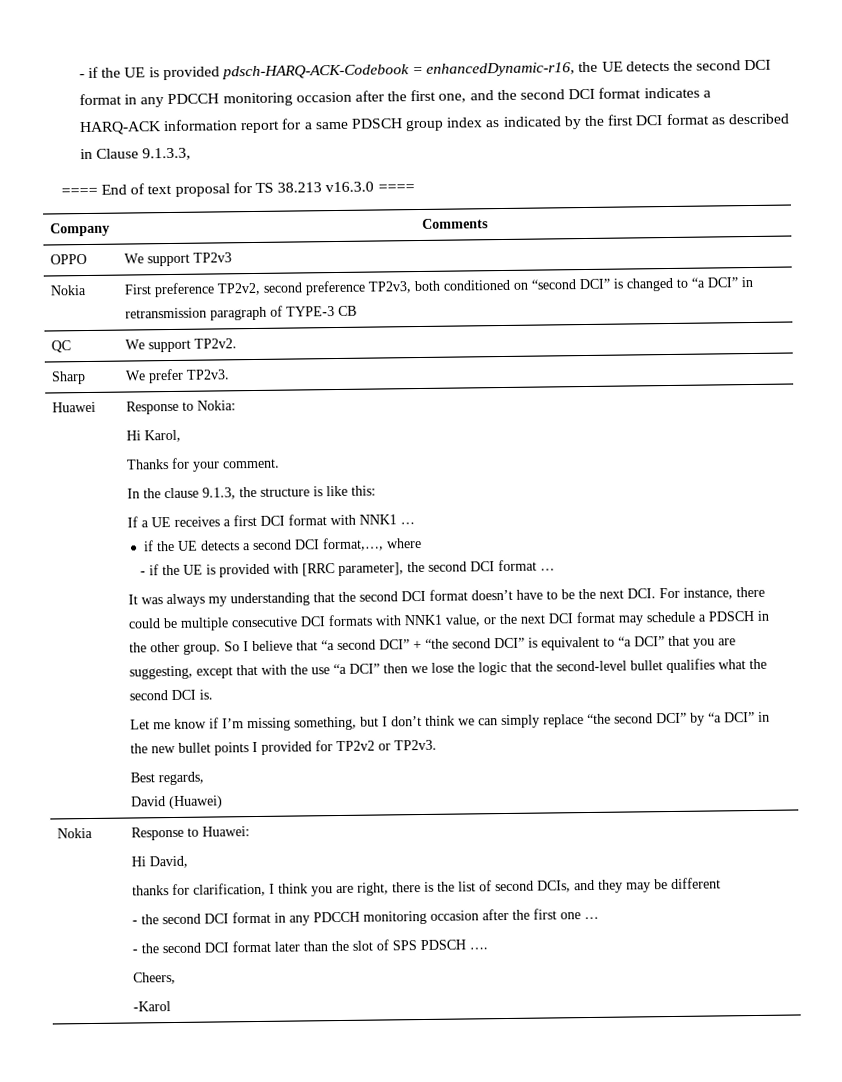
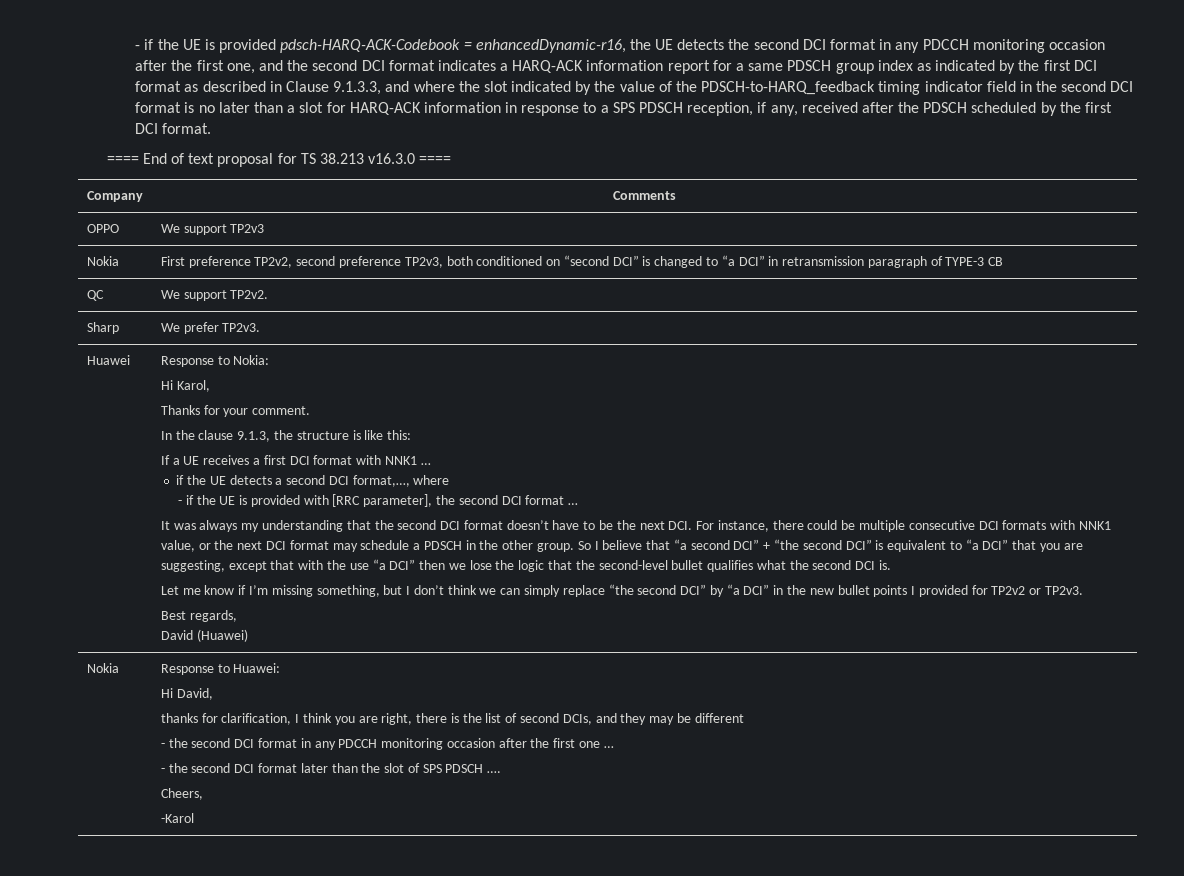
- - if the UE is provided pdsch-HARQ-ACK-Codebook = enhancedDynamic-r16, the UE detects the second DCI format in any PDCCH monitoring occasion after the first one, and the second DCI format indicates a HARQ-ACK information report for a same PDSCH group index as indicated by the first DCI format as described in Clause 9.1.3.3,
+ - if the UE is provided pdsch-HARQ-ACK-Codebook = enhancedDynamic-r16, the UE detects the second DCI format in any PDCCH monitoring occasion after the first one, and the second DCI format indicates a HARQ-ACK information report for a same PDSCH group index as indicated by the first DCI format as described in Clause 9.1.3.3, and where the slot indicated by the value of the PDSCH-to-HARQ_feedback timing indicator field in the second DCI format is no later than a slot for HARQ-ACK information in response to a SPS PDSCH reception, if any, received after the PDSCH scheduled by the first DCI format.

